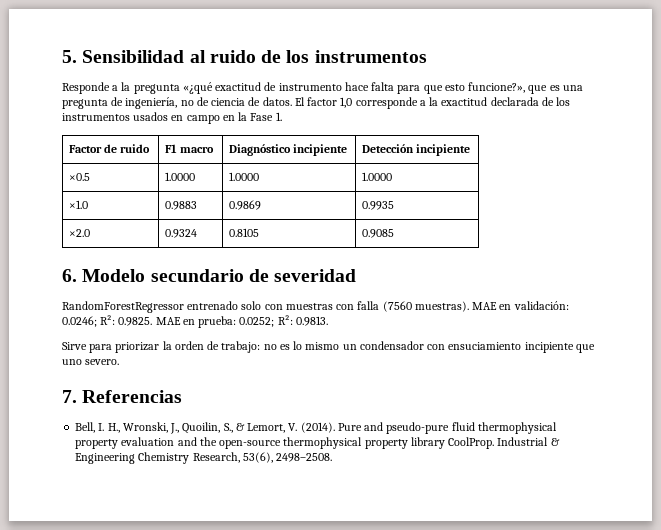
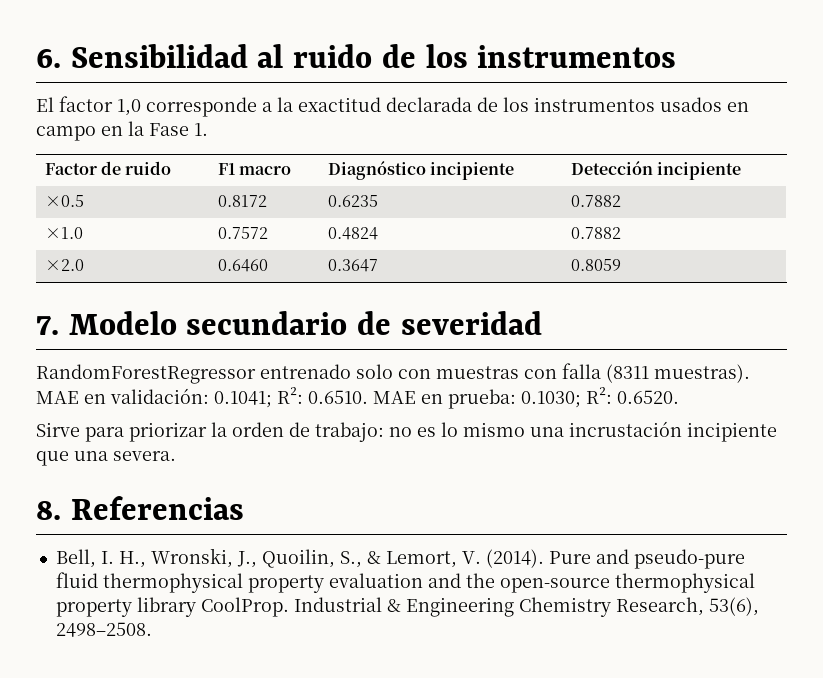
- 5. Sensibilidad al ruido de los instrumentos
+ 6. Sensibilidad al ruido de los instrumentos
- Responde a la pregunta «¿qué exactitud de instrumento hace falta para que esto funcione?», que es una pregunta de ingeniería, no de ciencia de datos.
- ×0.5 | 1.0000 | 1.0000 | 1.0000
- ×1.0 | 0.9883 | 0.9869 | 0.9935
- ×2.0 | 0.9324 | 0.8105 | 0.9085
- 6. Modelo secundario de severidad
+ ×0.5 | 0.8172 | 0.6235 | 0.7882
+ ×1.0 | 0.7572 | 0.4824 | 0.7882
+ ×2.0 | 0.6460 | 0.3647 | 0.8059
+ 7. Modelo secundario de severidad
- RandomForestRegressor entrenado solo con muestras con falla (7560 muestras).
+ RandomForestRegressor entrenado solo con muestras con falla (8311 muestras).
- MAE en validación: 0.0246; R²: 0.9825. MAE en prueba: 0.0252; R²: 0.9813.
+ MAE en validación: 0.1041; R²: 0.6510. MAE en prueba: 0.1030; R²: 0.6520.
- Sirve para priorizar la orden de trabajo: no es lo mismo un condensador con ensuciamiento incipiente que uno severo.
- 7. Referencias
+ Sirve para priorizar la orden de trabajo: no es lo mismo una incrustación incipiente que una severa.
+ 8. Referencias

